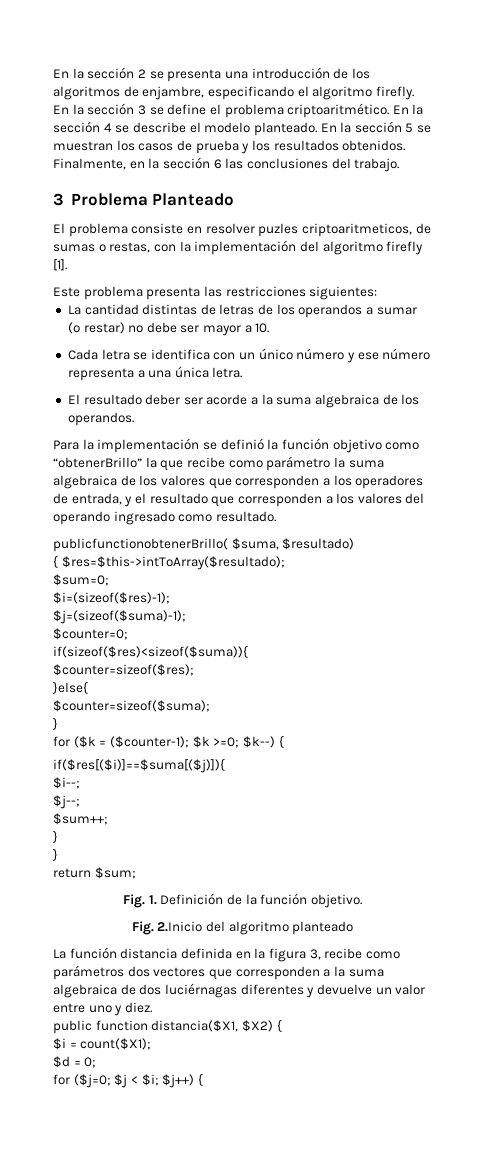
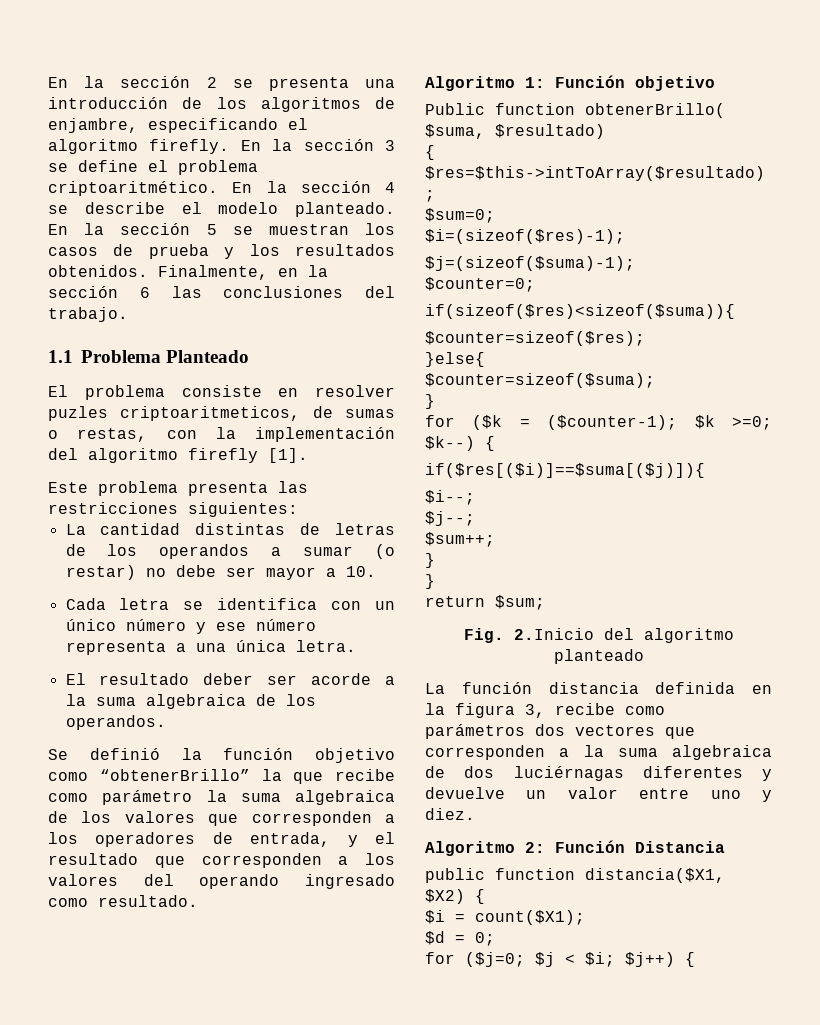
- 3 Problema Planteado
+ 1.1 Problema Planteado
- Para la implementación se definió la función objetivo como “obtenerBrillo” la que recibe como parámetro la suma algebraica de los valores que corresponden a los operadores de entrada, y el resultado que corresponden a los valores del operando ingresado como resultado.
+ Se definió la función objetivo como “obtenerBrillo” la que recibe como parámetro la suma algebraica de los valores que corresponden a los operadores de entrada, y el resultado que corresponden a los valores del operando ingresado como resultado.
- publicfunctionobtenerBrillo( $suma, $resultado)
+ Algoritmo 1: Función objetivo
+ Public function obtenerBrillo( $suma, $resultado)
- Fig. 1. Definición de la función objetivo.
+ Algoritmo 2: Función Distancia

